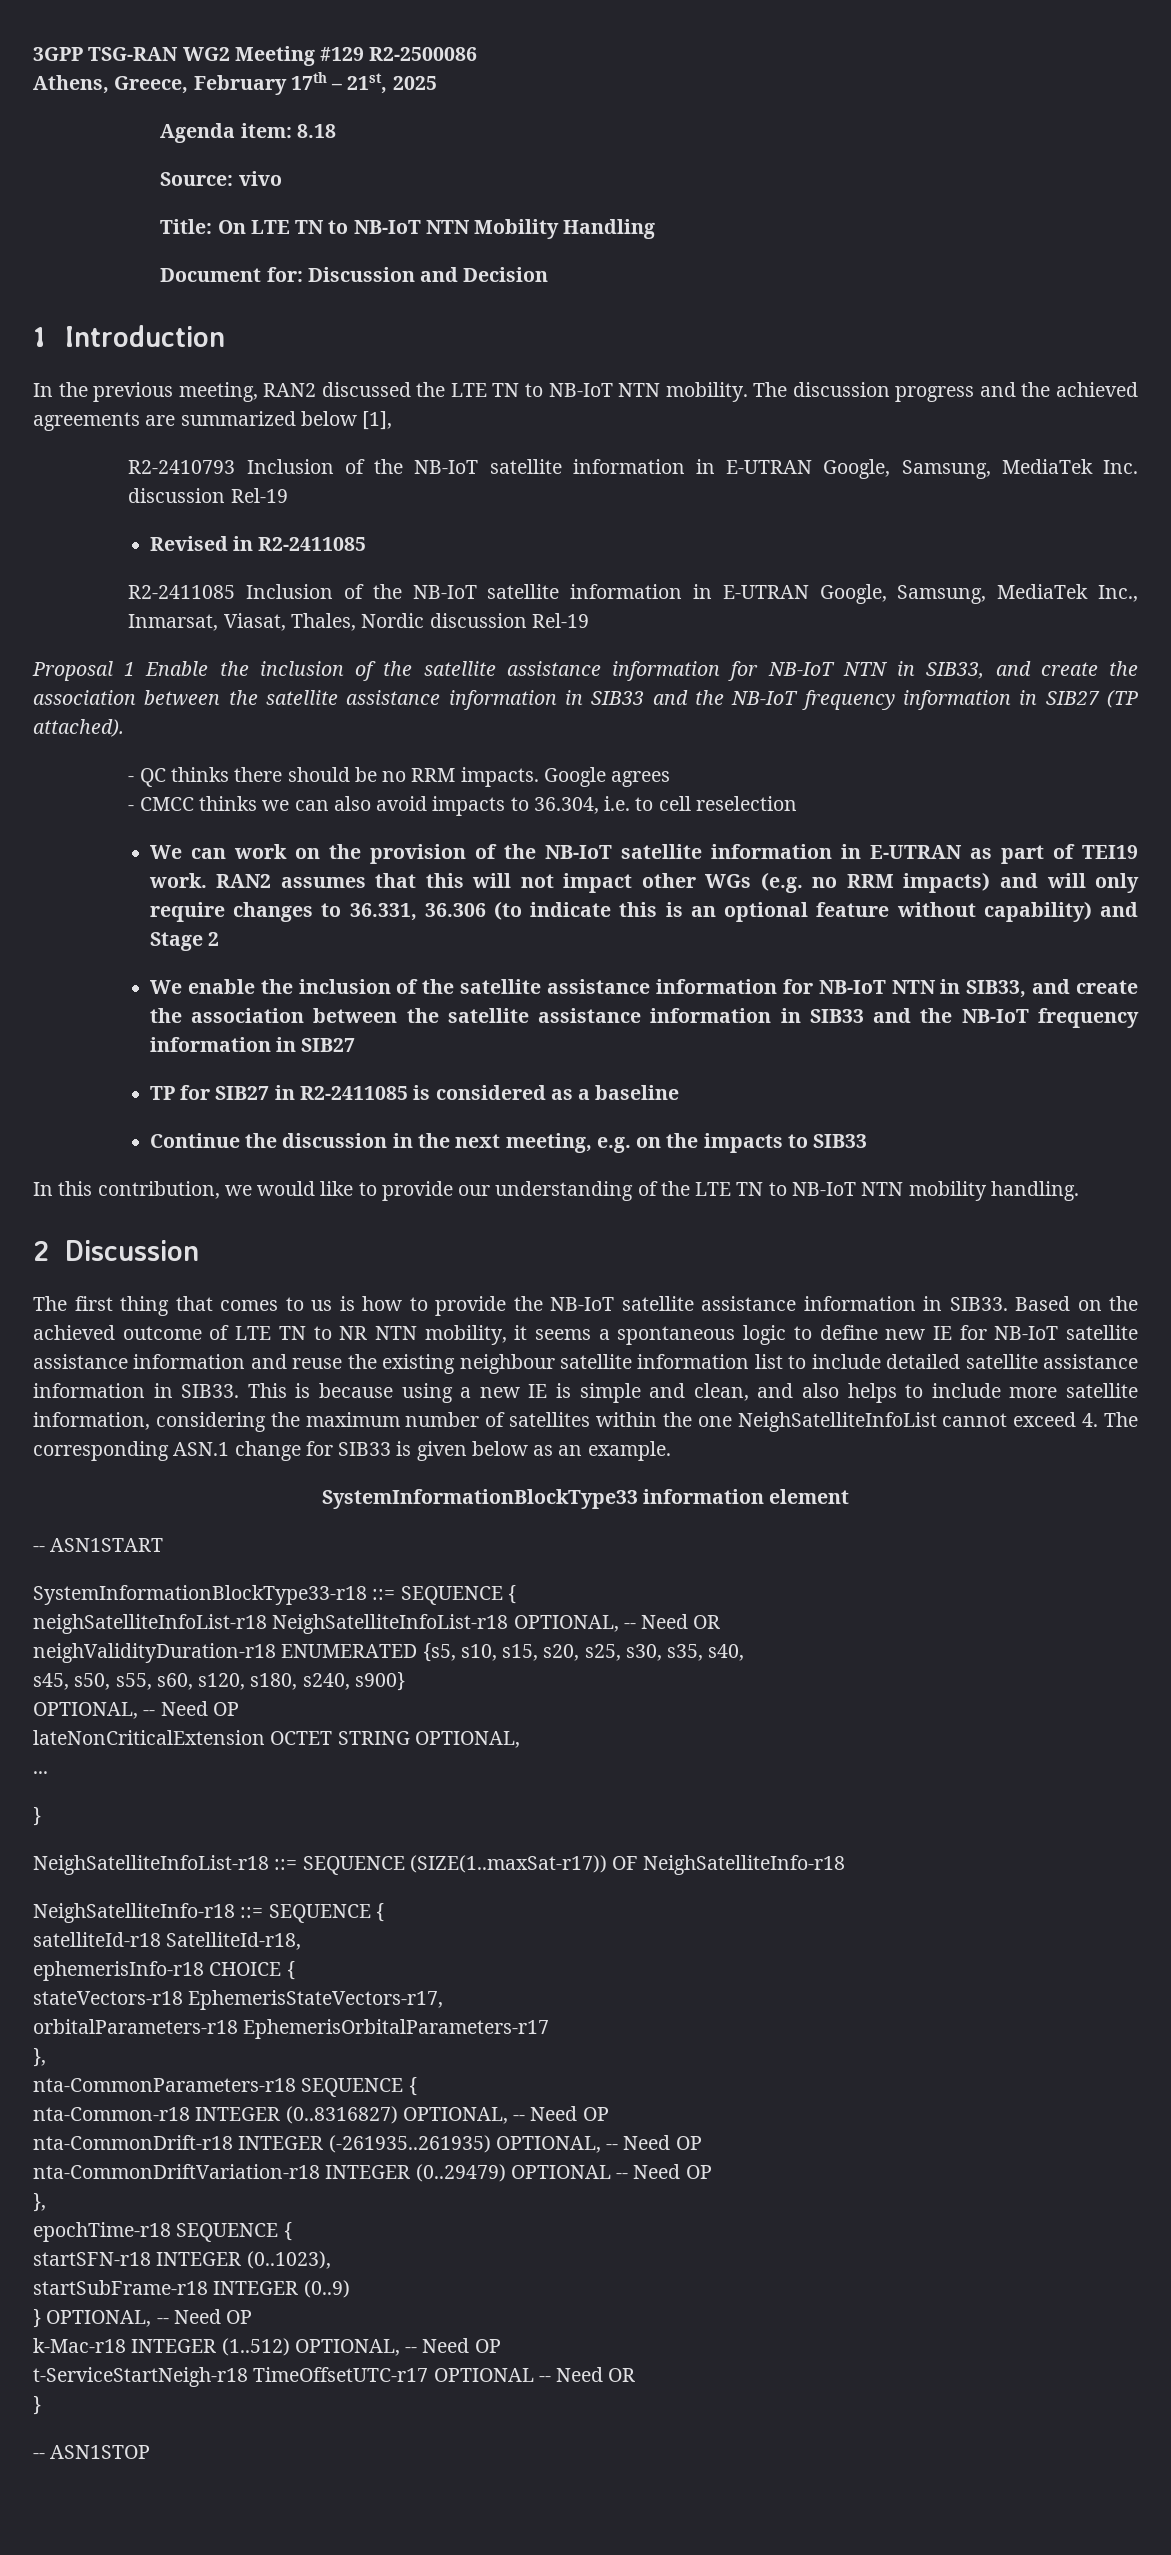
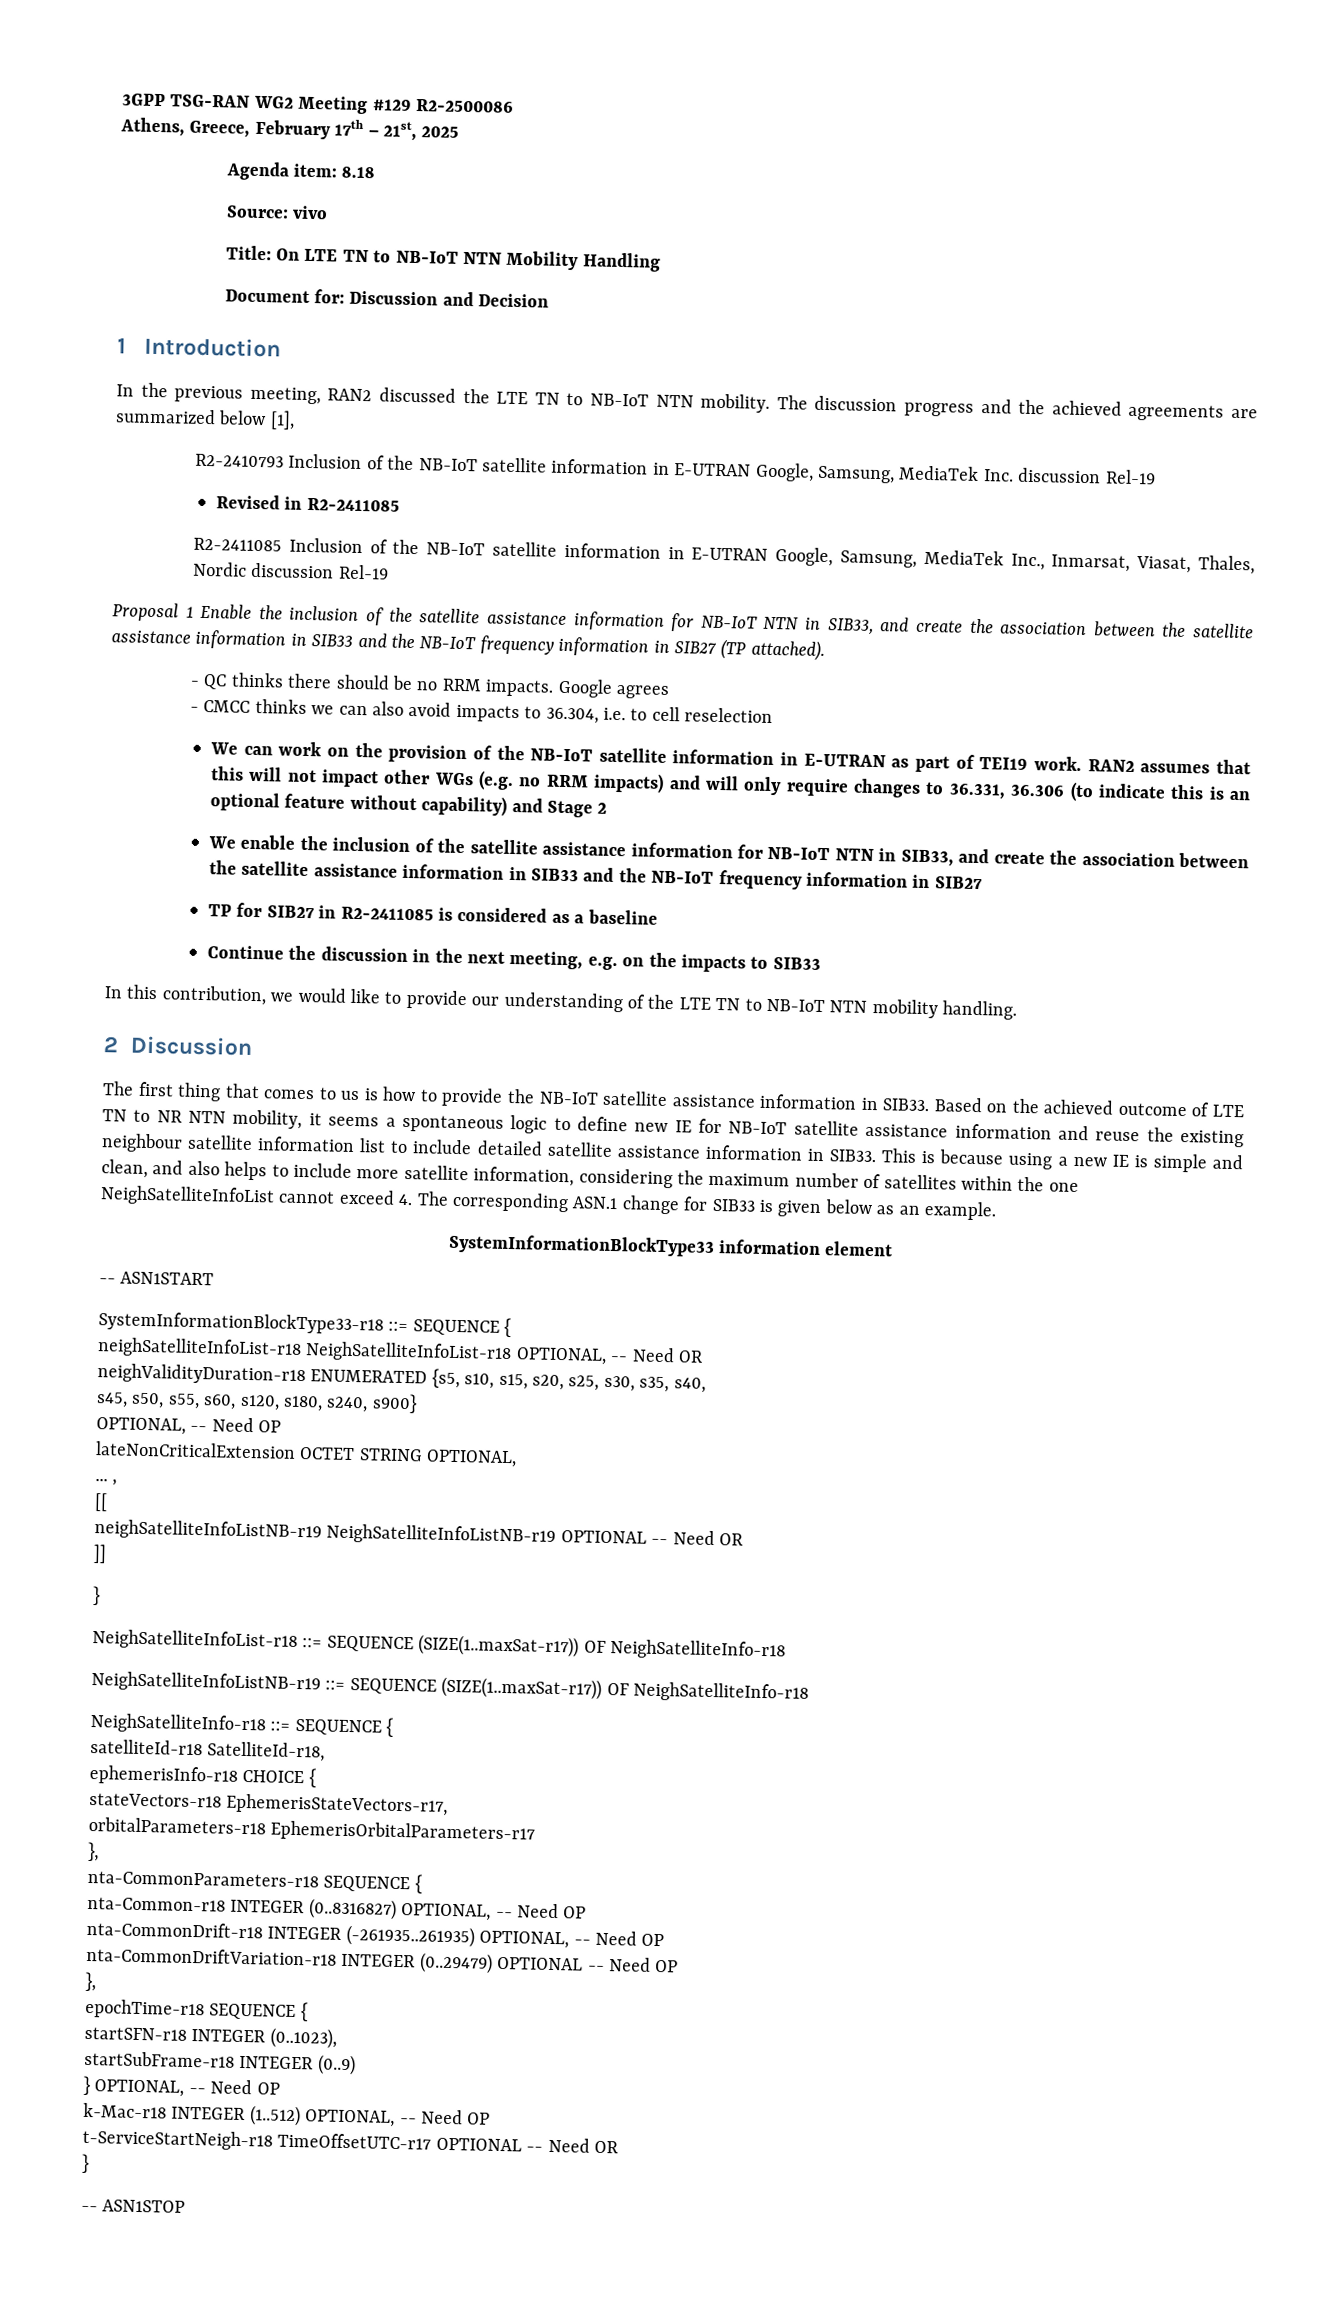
- ...
+ ... ,
+ [[
+ neighSatelliteInfoListNB-r19 NeighSatelliteInfoListNB-r19 OPTIONAL -- Need OR
+ ]]
+ NeighSatelliteInfoListNB-r19 ::= SEQUENCE (SIZE(1..maxSat-r17)) OF NeighSatelliteInfo-r18

